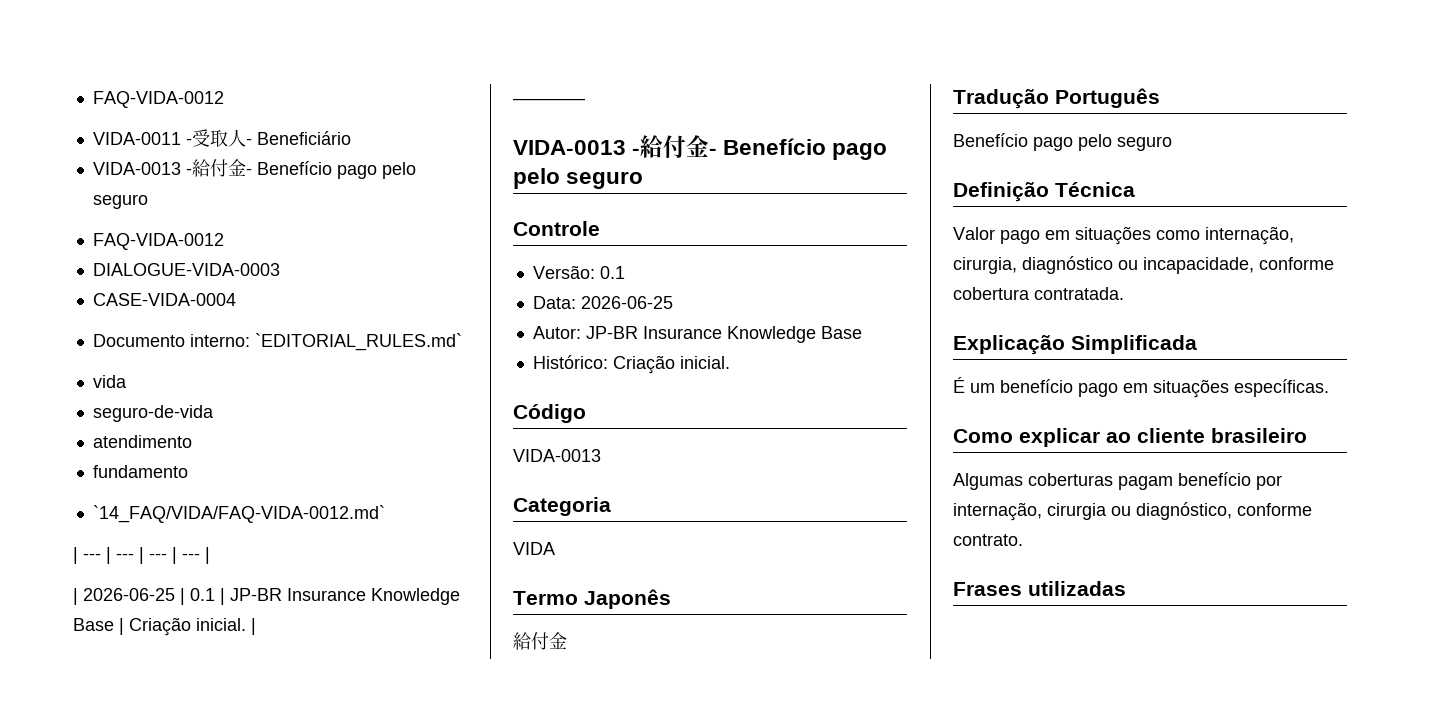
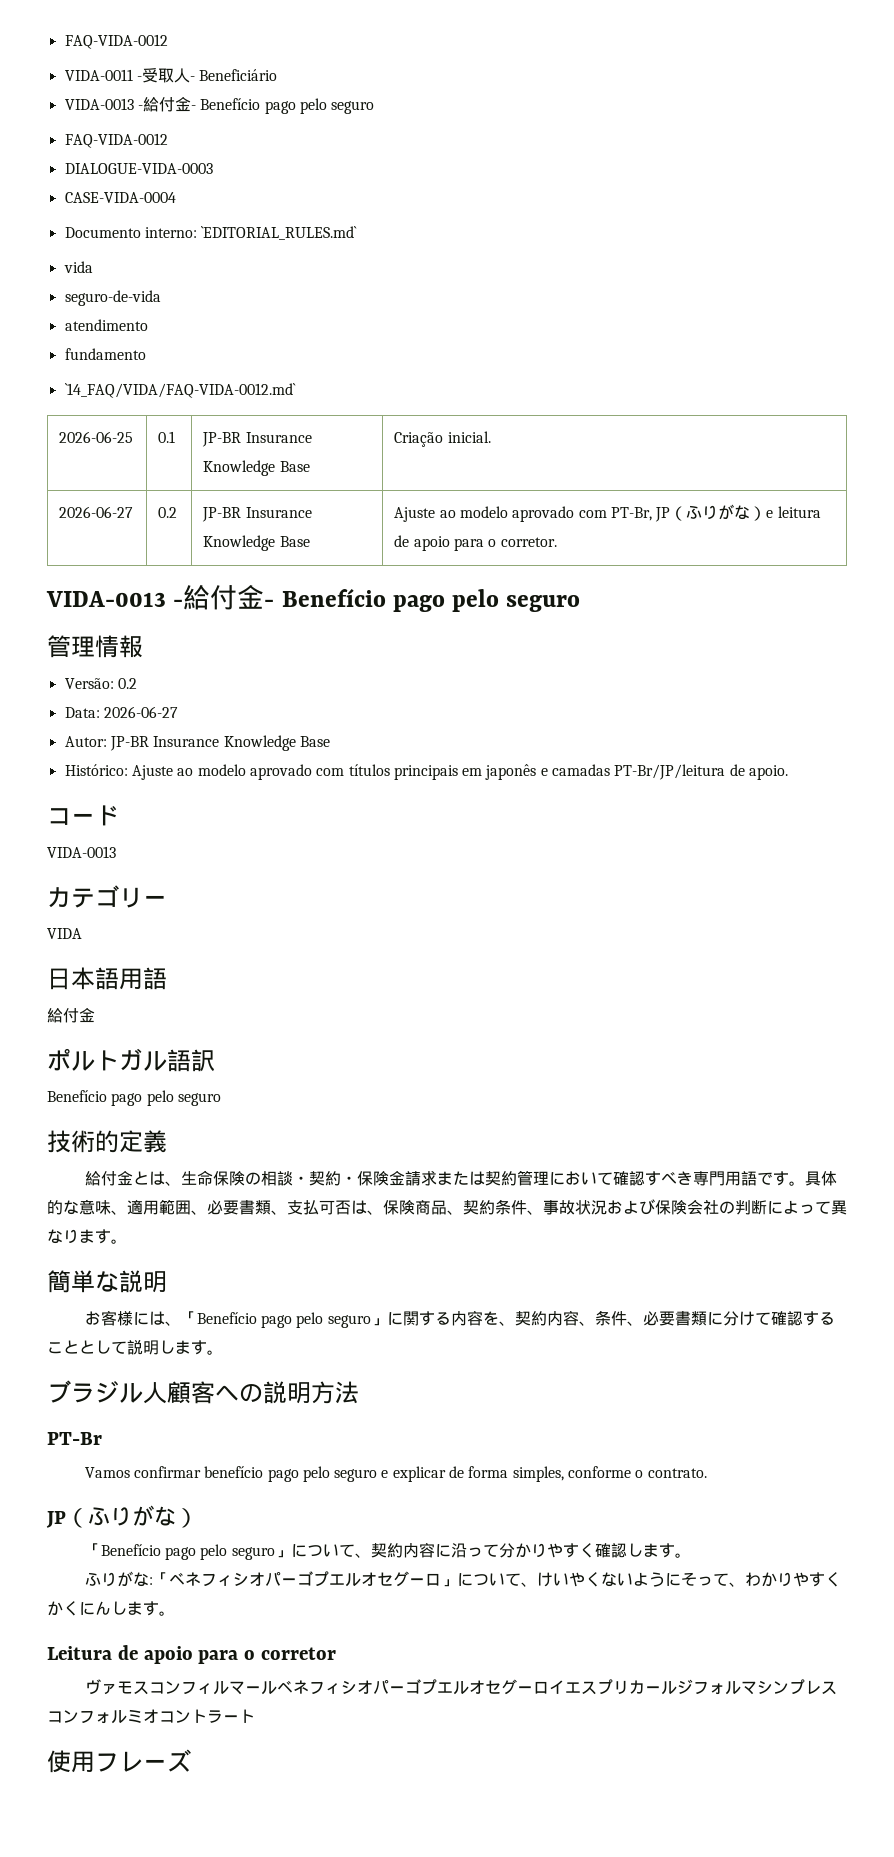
- | --- | --- | --- | --- |
- | 2026-06-25 | 0.1 | JP-BR Insurance Knowledge Base | Criação inicial. |
- ————
+ 2026-06-25 | 0.1 | JP-BR Insurance Knowledge Base | Criação inicial.
+ 2026-06-27 | 0.2 | JP-BR Insurance Knowledge Base | Ajuste ao modelo aprovado com PT-Br, JP（ふりがな）e leitura de apoio para o corretor.
  VIDA-0013 -給付金- Benefício pago pelo seguro
- Controle
+ 管理情報
- Versão: 0.1
+ Versão: 0.2
- Data: 2026-06-25
+ Data: 2026-06-27
- Histórico: Criação inicial.
- Código
+ Histórico: Ajuste ao modelo aprovado com títulos principais em japonês e camadas PT-Br/JP/leitura de apoio.
+ コード
- Categoria
+ カテゴリー
- Termo Japonês
+ 日本語用語
- Tradução Português
+ ポルトガル語訳
  Benefício pago pelo seguro
- Definição Técnica
- Valor pago em situações como internação, cirurgia, diagnóstico ou incapacidade, conforme cobertura contratada.
- Explicação Simplificada
- É um benefício pago em situações específicas.
- Como explicar ao cliente brasileiro
- Algumas coberturas pagam benefício por internação, cirurgia ou diagnóstico, conforme contrato.
- Frases utilizadas
+ 技術的定義
+ 給付金とは、生命保険の相談・契約・保険金請求または契約管理において確認すべき専門用語です。具体的な意味、適用範囲、必要書類、支払可否は、保険商品、契約条件、事故状況および保険会社の判断によって異なります。
+ 簡単な説明
+ お客様には、「Benefício pago pelo seguro」に関する内容を、契約内容、条件、必要書類に分けて確認することとして説明します。
+ ブラジル人顧客への説明方法
+ PT-Br
+ Vamos confirmar benefício pago pelo seguro e explicar de forma simples, conforme o contrato.
+ JP（ふりがな）
+ 「Benefício pago pelo seguro」について、契約内容に沿って分かりやすく確認します。
+ ふりがな:「ベネフィシオパーゴプエルオセグーロ」について、けいやくないようにそって、わかりやすくかくにんします。
+ Leitura de apoio para o corretor
+ ヴァモスコンフィルマールベネフィシオパーゴプエルオセグーロイエスプリカールジフォルマシンプレスコンフォルミオコントラート
+ 使用フレーズ

